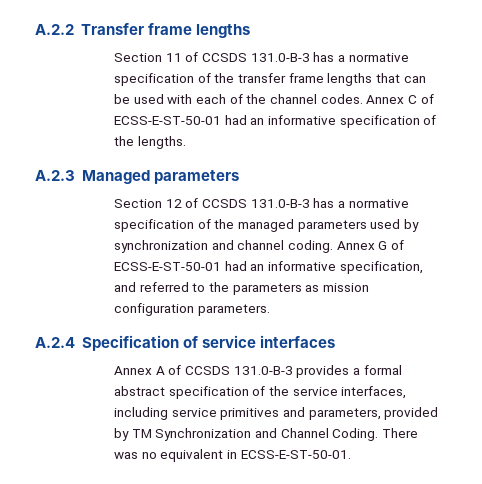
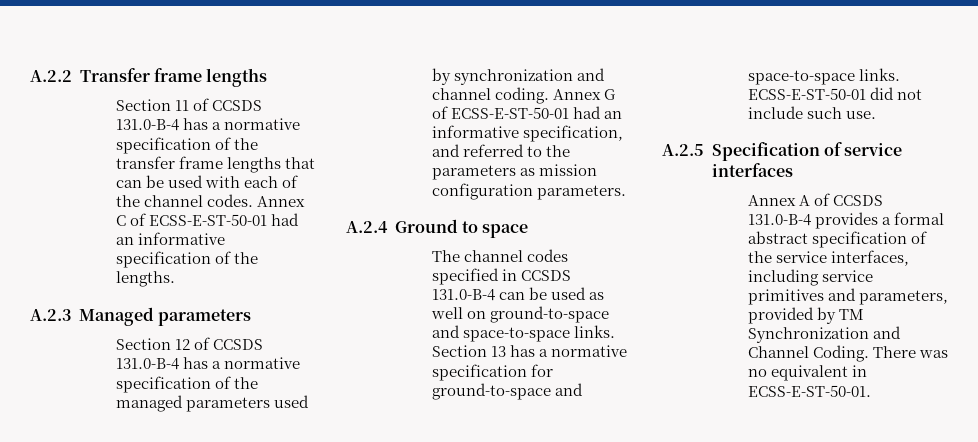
- Section 11 of CCSDS 131.0-B-3 has a normative specification of the transfer frame lengths that can be used with each of the channel codes.
+ Section 11 of CCSDS 131.0-B-4 has a normative specification of the transfer frame lengths that can be used with each of the channel codes.
- Section 12 of CCSDS 131.0-B-3 has a normative specification of the managed parameters used by synchronization and channel coding.
+ Section 12 of CCSDS 131.0-B-4 has a normative specification of the managed parameters used by synchronization and channel coding.
- A.2.4 Specification of service interfaces
+ A.2.4 Ground to space
+ The channel codes specified in CCSDS 131.0-B-4 can be used as well on ground-to-space and space-to-space links. Section 13 has a normative specification for ground-to-space and space-to-space links. ECSS-E-ST-50-01 did not include such use.
+ A.2.5 Specification of service interfaces
- Annex A of CCSDS 131.0-B-3 provides a formal abstract specification of the service interfaces, including service primitives and parameters, provided by TM Synchronization and Channel Coding.
+ Annex A of CCSDS 131.0-B-4 provides a formal abstract specification of the service interfaces, including service primitives and parameters, provided by TM Synchronization and Channel Coding.

